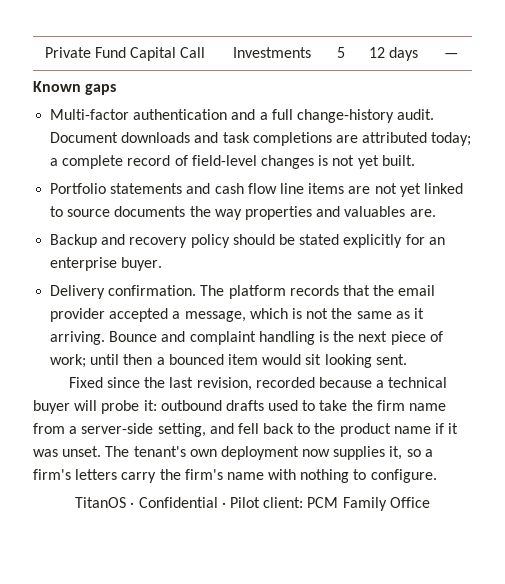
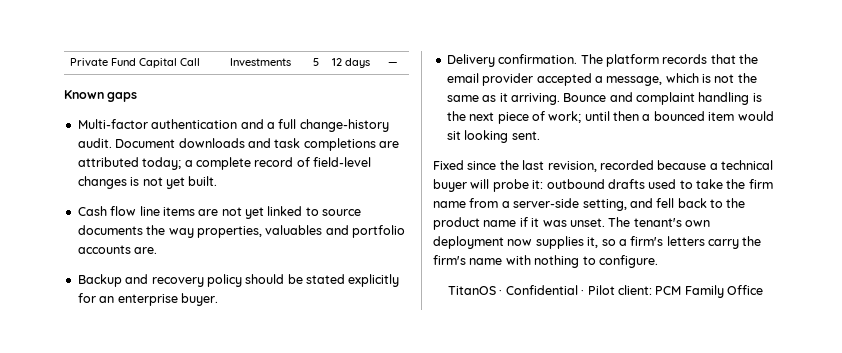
- Portfolio statements and cash flow line items are not yet linked to source documents the way properties and valuables are.
+ Cash flow line items are not yet linked to source documents the way properties, valuables and portfolio accounts are.

